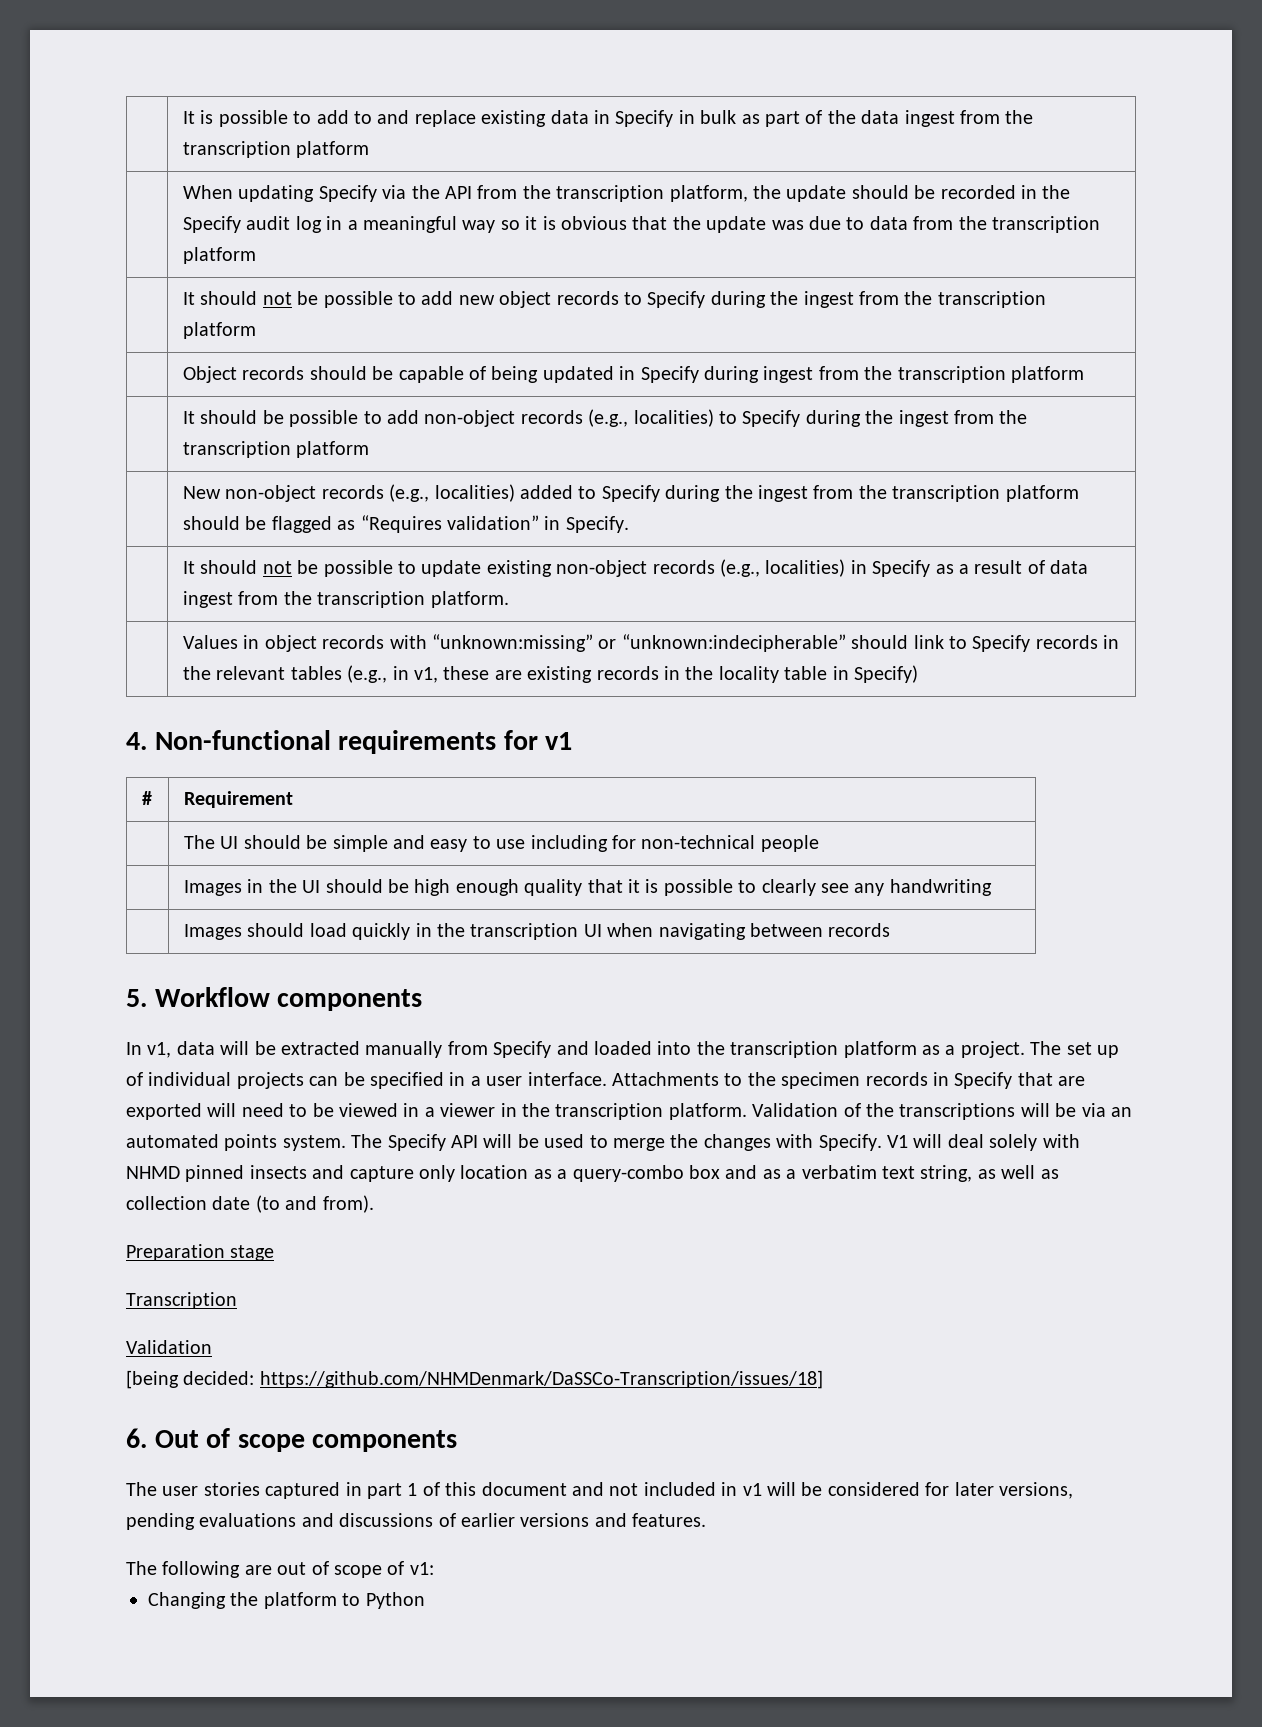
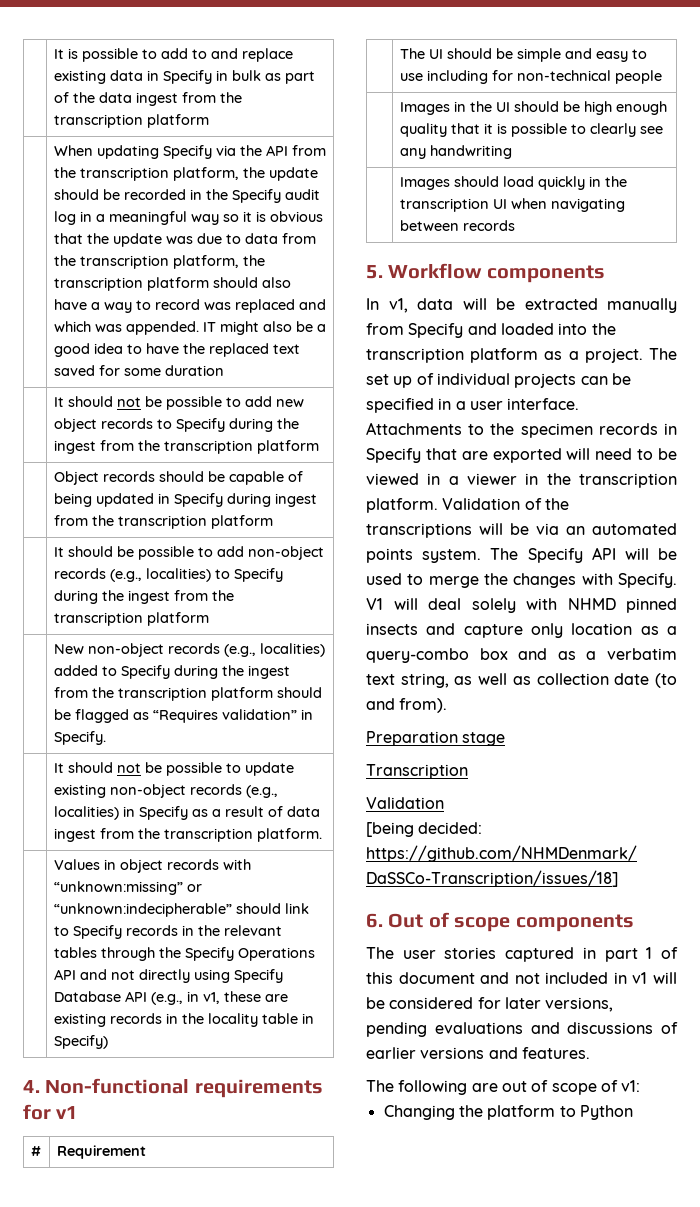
- When updating Specify via the API from the transcription platform, the update should be recorded in the Specify audit log in a meaningful way so it is obvious that the update was due to data from the transcription platform
+ When updating Specify via the API from the transcription platform, the update should be recorded in the Specify audit log in a meaningful way so it is obvious that the update was due to data from the transcription platform, the transcription platform should also have a way to record was replaced and which was appended. IT might also be a good idea to have the replaced text saved for some duration
- Values in object records with “unknown:missing” or “unknown:indecipherable” should link to Specify records in the relevant tables (e.g., in v1, these are existing records in the locality table in Specify)
+ Values in object records with “unknown:missing” or “unknown:indecipherable” should link to Specify records in the relevant tables through the Specify Operations API and not directly using Specify Database API (e.g., in v1, these are existing records in the locality table in Specify)

